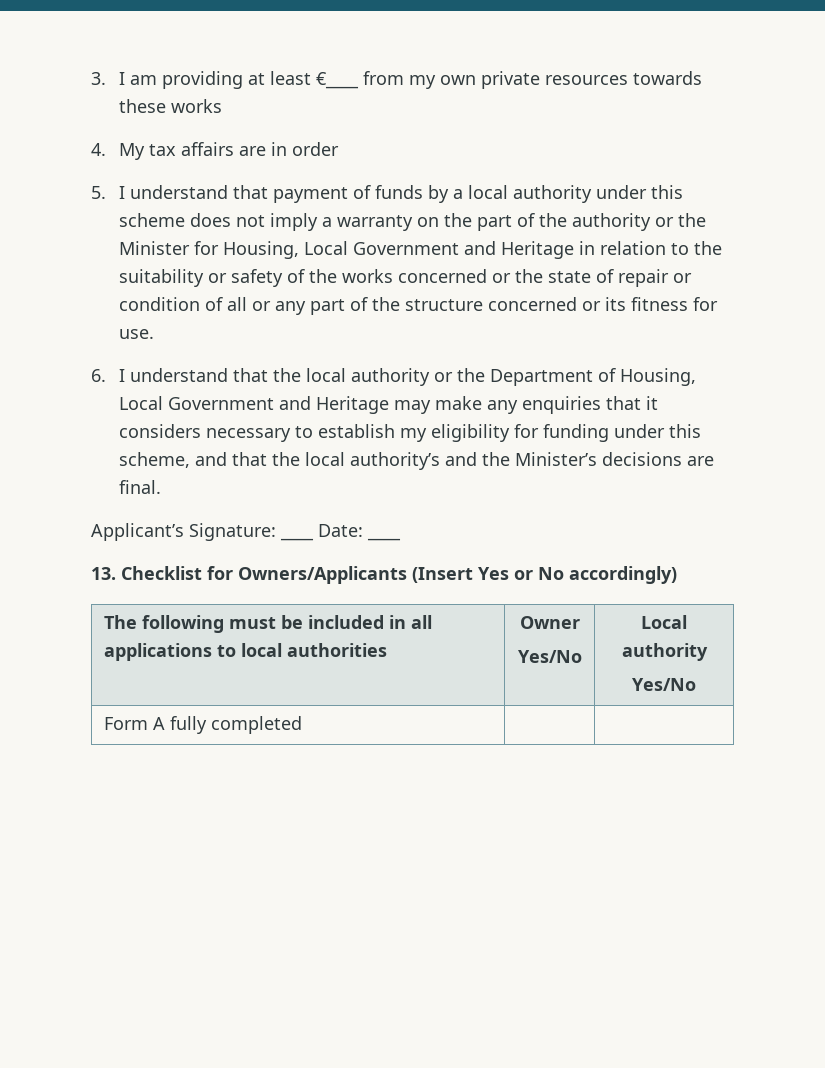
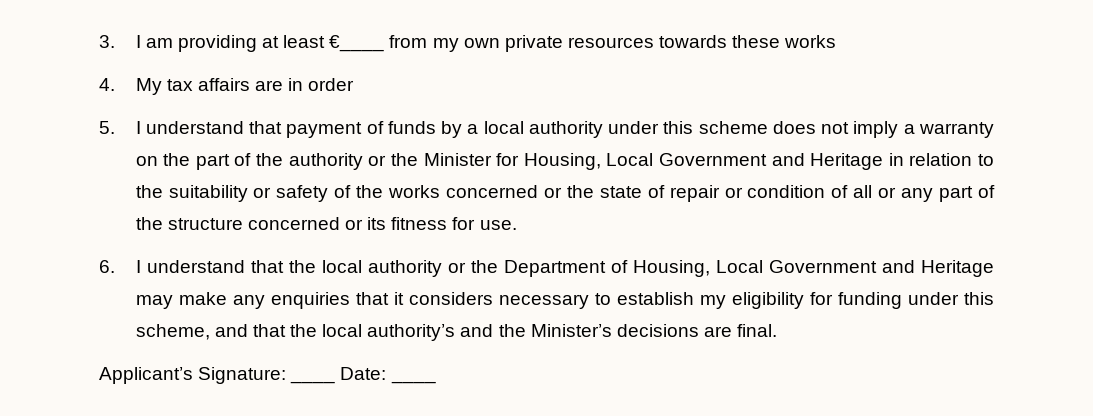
- 13. Checklist for Owners/Applicants (Insert Yes or No accordingly)
- The following must be included in all applications to local authorities | Owner
- Yes/No | Local authority
- Yes/No
- Form A fully completed | |

